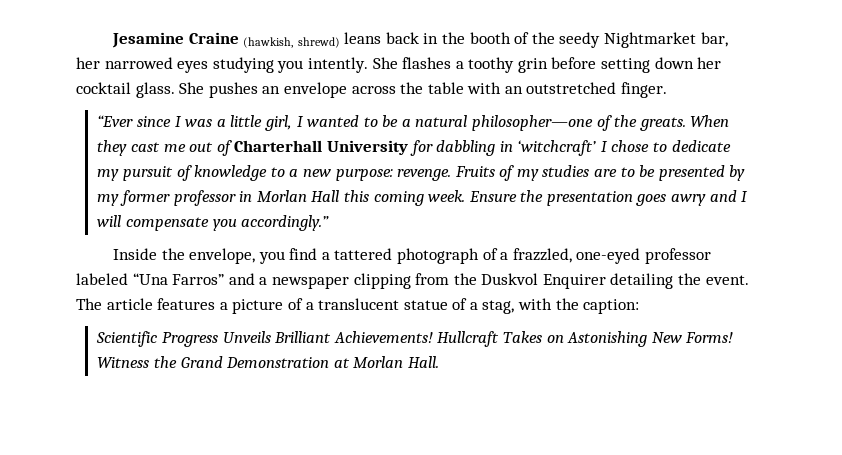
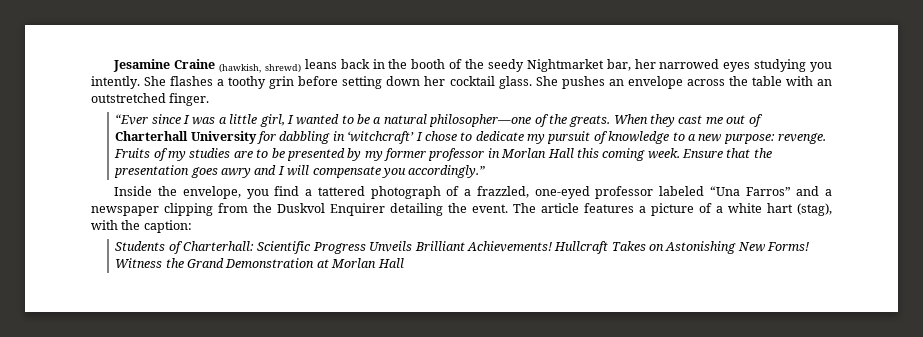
- Ensure the presentation goes awry and I will compensate you accordingly.”
+ Ensure that the presentation goes awry and I will compensate you accordingly.”
- The article features a picture of a translucent statue of a stag, with the caption:
+ The article features a picture of a white hart (stag), with the caption:
- Scientific Progress Unveils Brilliant Achievements!
+ Students of Charterhall: Scientific Progress Unveils Brilliant Achievements!
- Witness the Grand Demonstration at Morlan Hall.
+ Witness the Grand Demonstration at Morlan Hall

